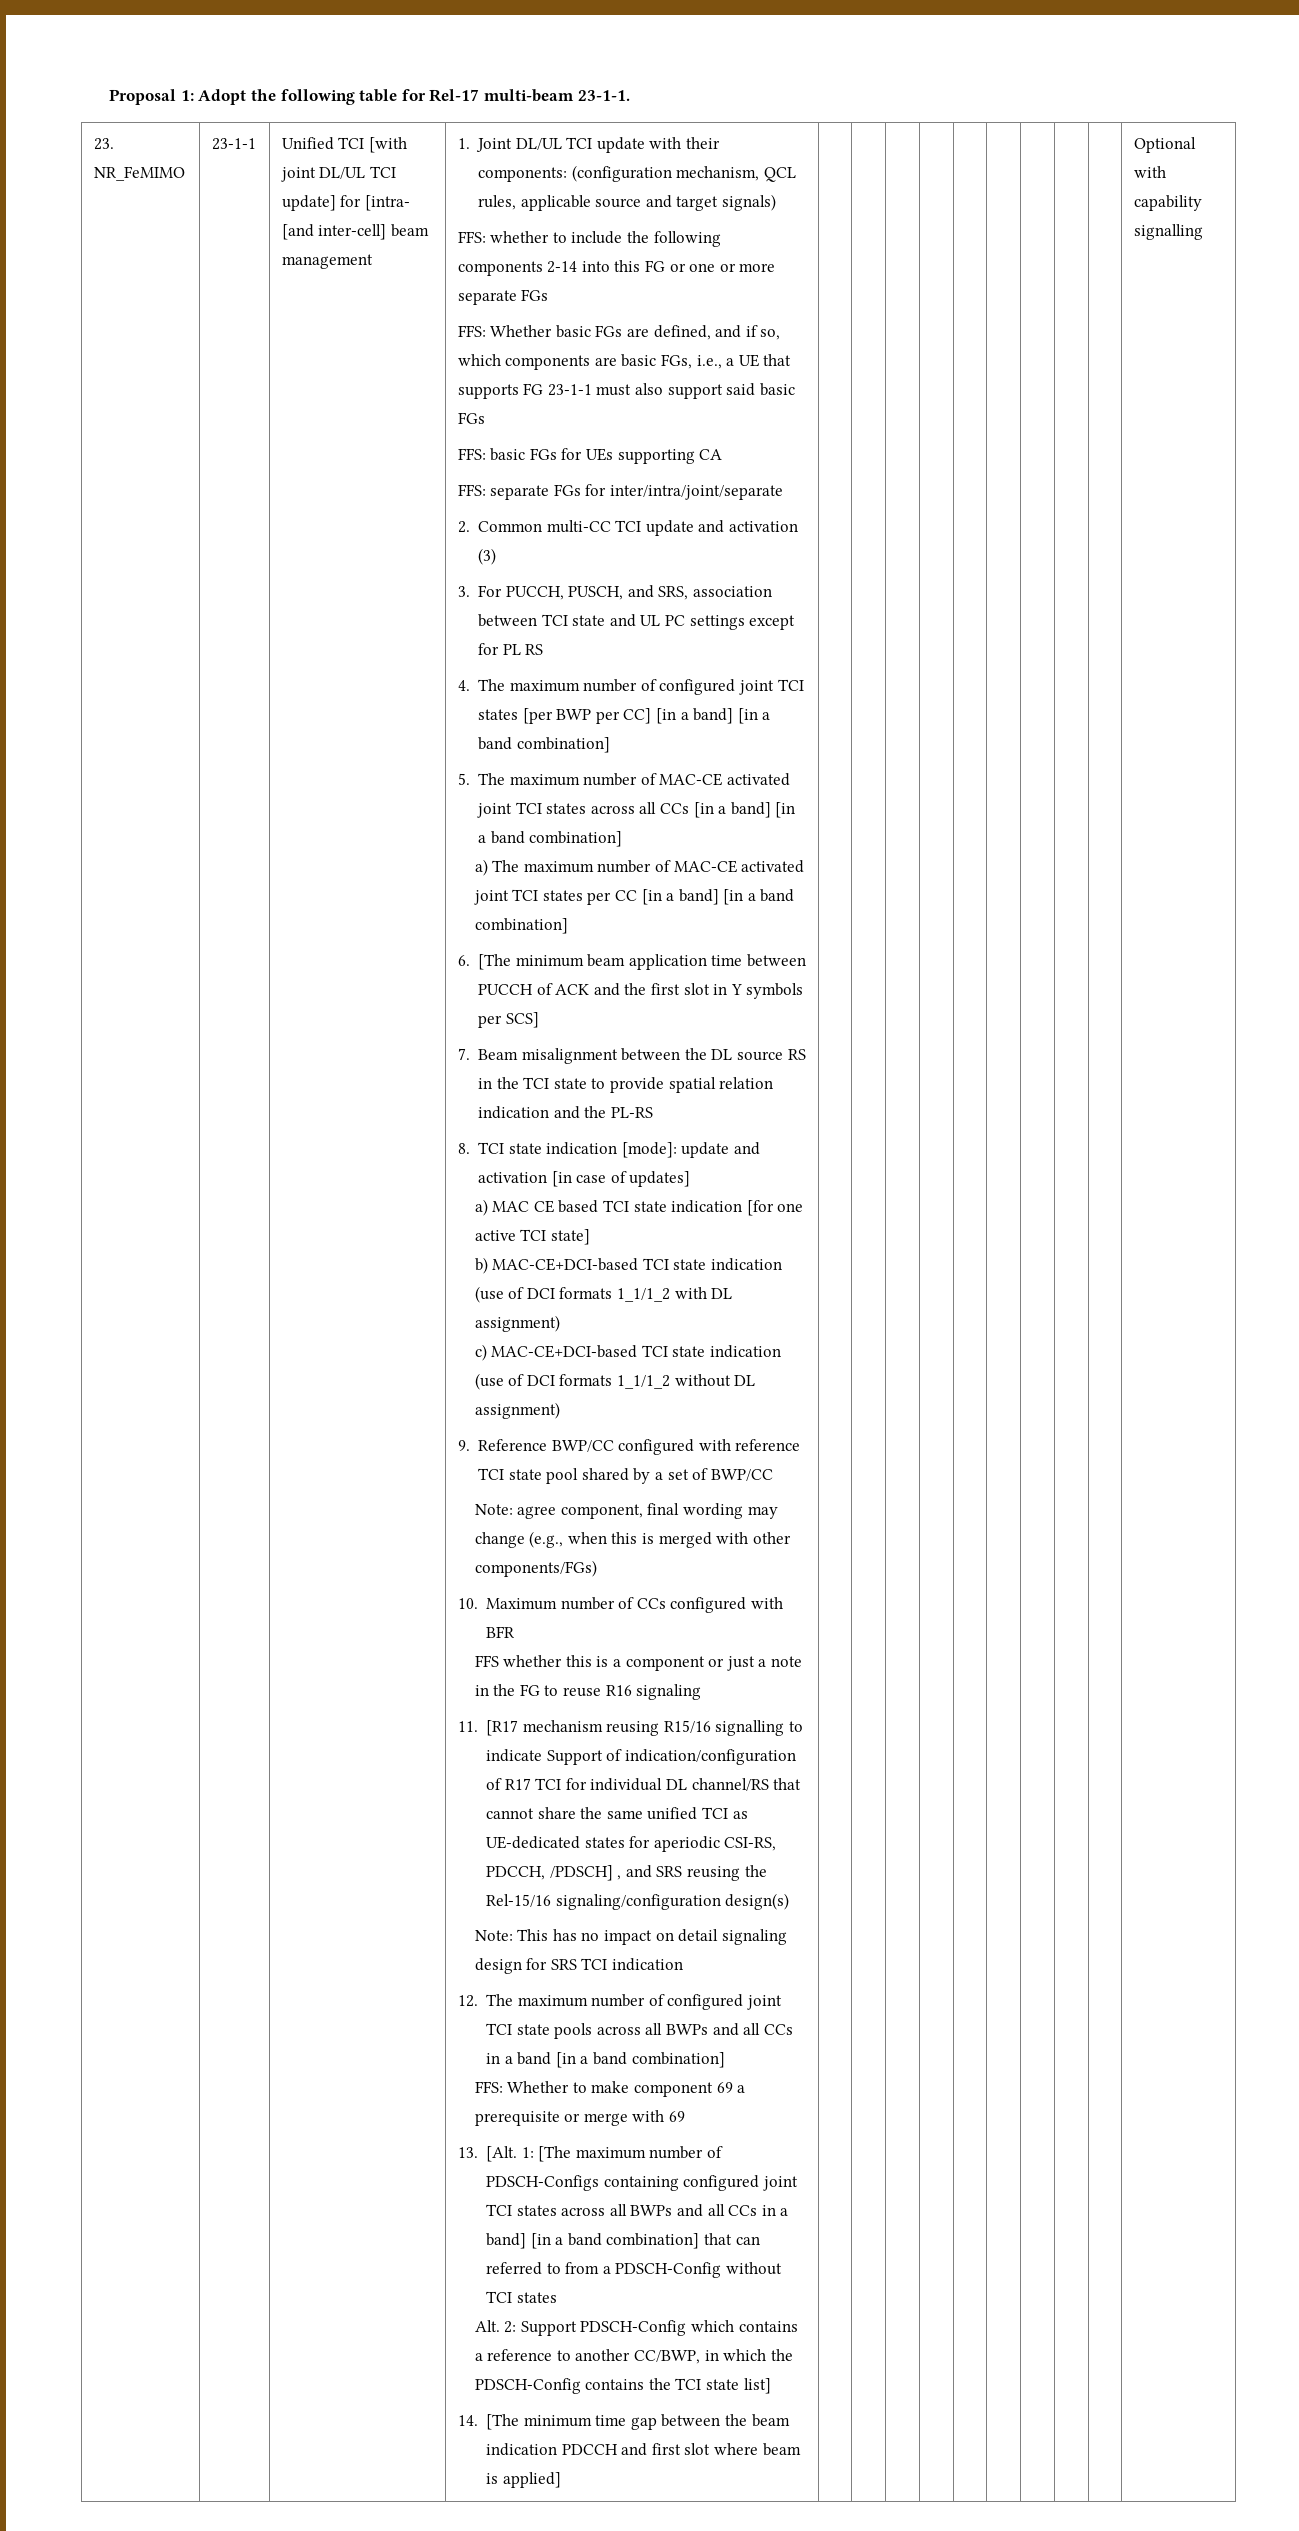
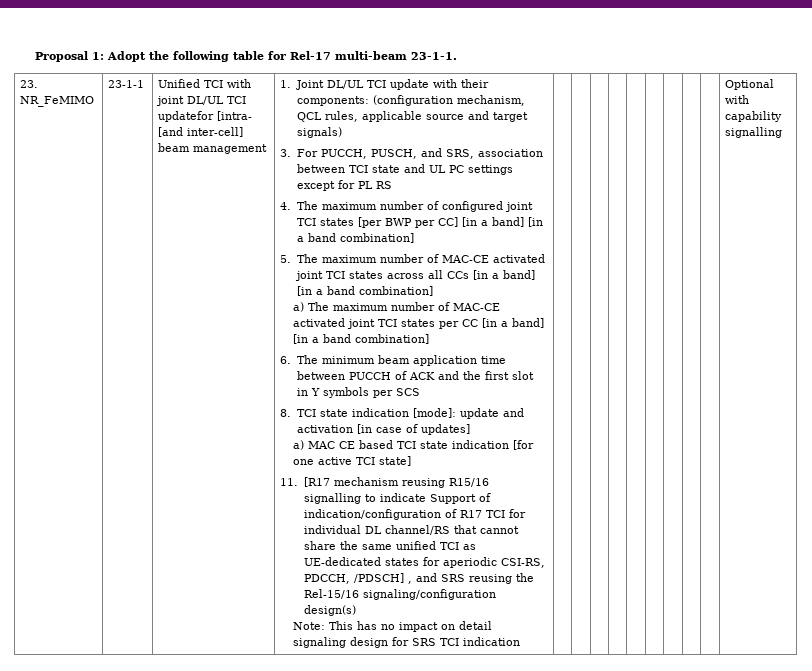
- Unified TCI [with joint DL/UL TCI update] for [intra- [and inter-cell] beam management
+ Unified TCI with joint DL/UL TCI updatefor [intra- [and inter-cell] beam management
- FFS: whether to include the following components 2-14 into this FG or one or more separate FGs
- FFS: Whether basic FGs are defined, and if so, which components are basic FGs, i.e., a UE that supports FG 23-1-1 must also support said basic FGs
- FFS: basic FGs for UEs supporting CA
- FFS: separate FGs for inter/intra/joint/separate
- 2. Common multi-CC TCI update and activation (3)
- 6. [The minimum beam application time between PUCCH of ACK and the first slot in Y symbols per SCS]
- 7. Beam misalignment between the DL source RS in the TCI state to provide spatial relation indication and the PL-RS
+ 6. The minimum beam application time between PUCCH of ACK and the first slot in Y symbols per SCS
- b) MAC-CE+DCI-based TCI state indication (use of DCI formats 1_1/1_2 with DL assignment)
- c) MAC-CE+DCI-based TCI state indication (use of DCI formats 1_1/1_2 without DL assignment)
- 9. Reference BWP/CC configured with reference TCI state pool shared by a set of BWP/CC
- Note: agree component, final wording may change (e.g., when this is merged with other components/FGs)
- 10. Maximum number of CCs configured with BFR
- FFS whether this is a component or just a note in the FG to reuse R16 signaling
- 12. The maximum number of configured joint TCI state pools across all BWPs and all CCs in a band [in a band combination]
- FFS: Whether to make component 69 a prerequisite or merge with 69
- 13. [Alt. 1: [The maximum number of PDSCH-Configs containing configured joint TCI states across all BWPs and all CCs in a band] [in a band combination] that can referred to from a PDSCH-Config without TCI states
- Alt. 2: Support PDSCH-Config which contains a reference to another CC/BWP, in which the PDSCH-Config contains the TCI state list]
- 14. [The minimum time gap between the beam indication PDCCH and first slot where beam is applied]

